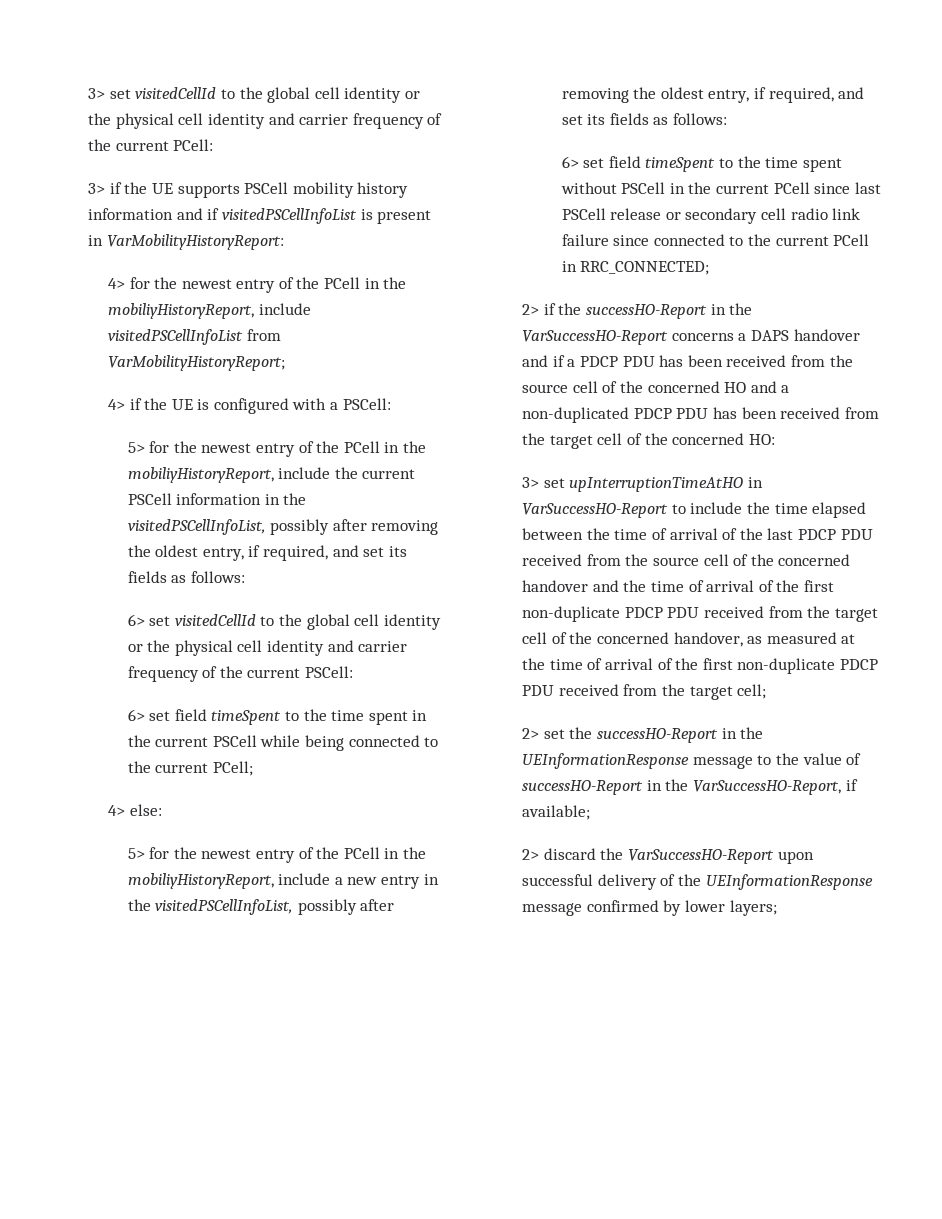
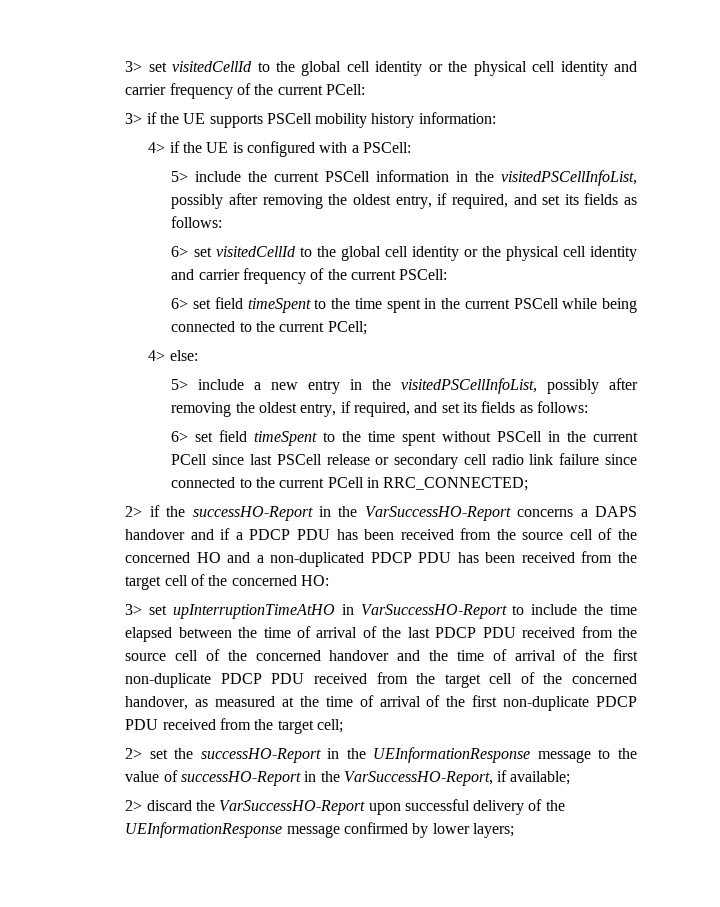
- 3> if the UE supports PSCell mobility history information and if visitedPSCellInfoList is present in VarMobilityHistoryReport:
- 4> for the newest entry of the PCell in the mobiliyHistoryReport, include visitedPSCellInfoList from VarMobilityHistoryReport;
+ 3> if the UE supports PSCell mobility history information:
- 5> for the newest entry of the PCell in the mobiliyHistoryReport, include the current PSCell information in the visitedPSCellInfoList, possibly after removing the oldest entry, if required, and set its fields as follows:
+ 5> include the current PSCell information in the visitedPSCellInfoList, possibly after removing the oldest entry, if required, and set its fields as follows:
- 5> for the newest entry of the PCell in the mobiliyHistoryReport, include a new entry in the visitedPSCellInfoList, possibly after removing the oldest entry, if required, and set its fields as follows:
+ 5> include a new entry in the visitedPSCellInfoList, possibly after removing the oldest entry, if required, and set its fields as follows:

